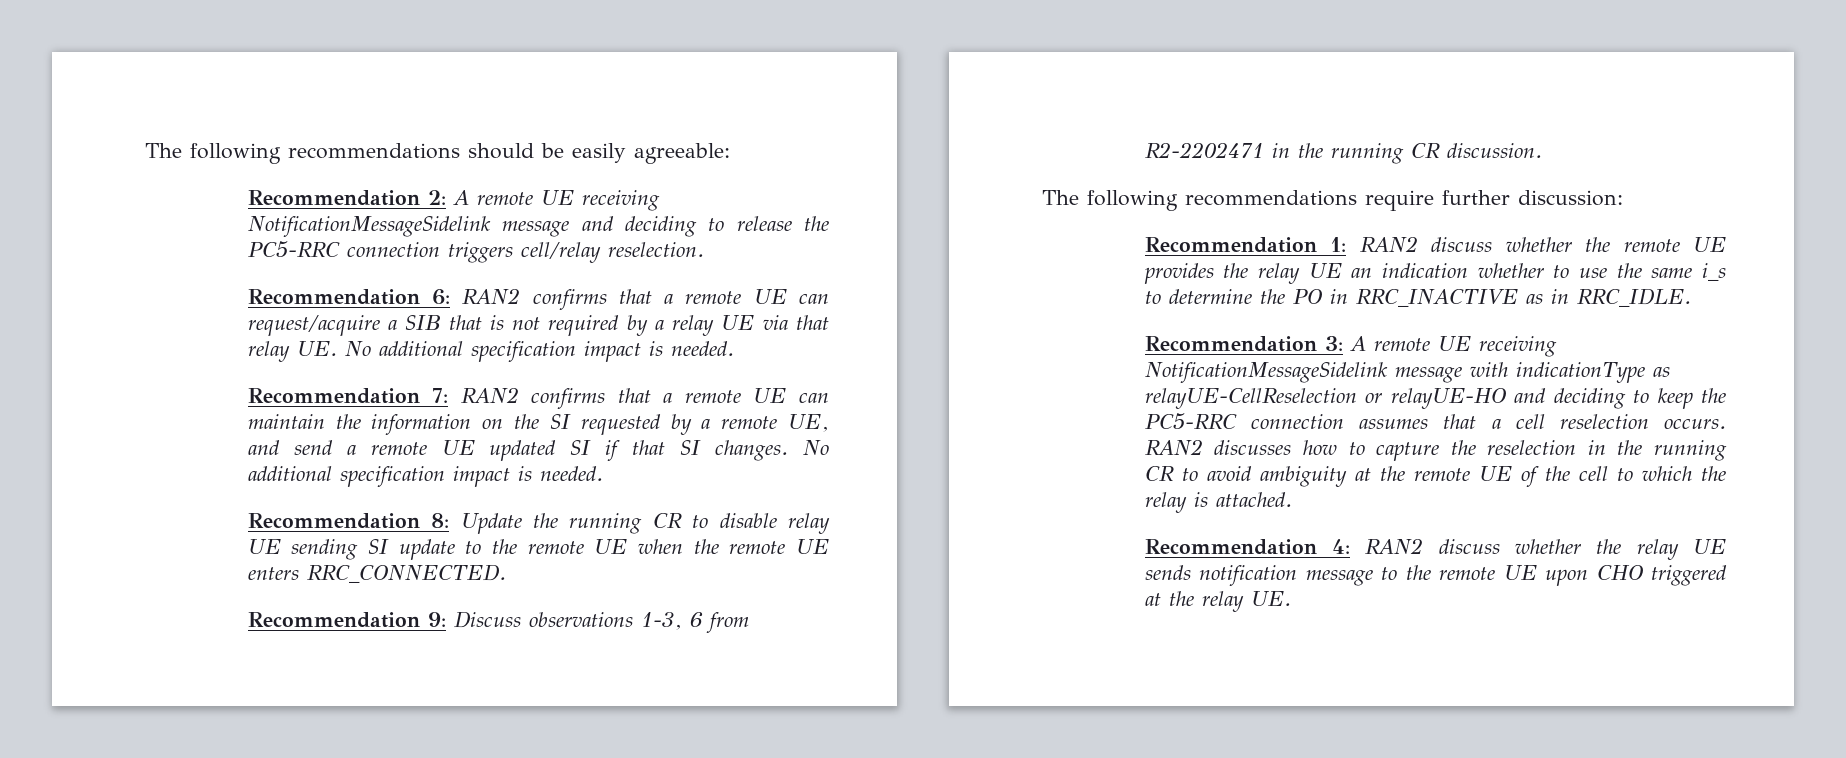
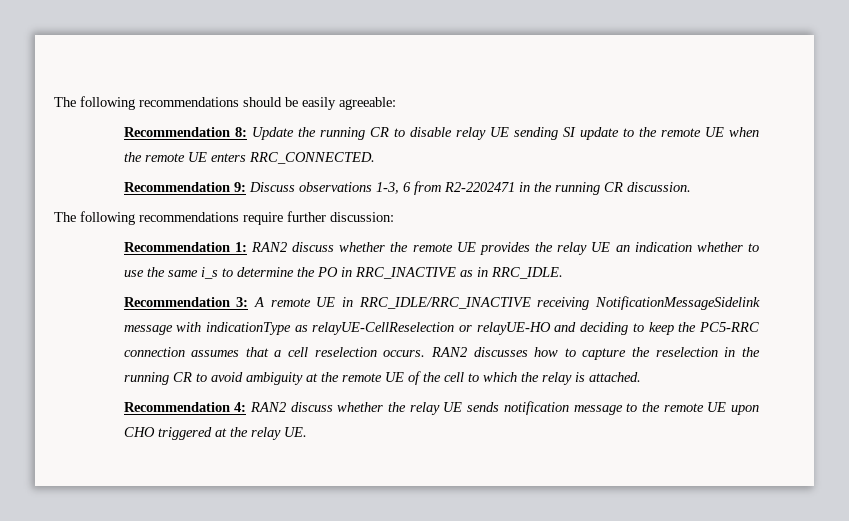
- Recommendation 2: A remote UE receiving NotificationMessageSidelink message and deciding to release the PC5-RRC connection triggers cell/relay reselection.
- Recommendation 6: RAN2 confirms that a remote UE can request/acquire a SIB that is not required by a relay UE via that relay UE. No additional specification impact is needed.
- Recommendation 7: RAN2 confirms that a remote UE can maintain the information on the SI requested by a remote UE, and send a remote UE updated SI if that SI changes. No additional specification impact is needed.
- Recommendation 3: A remote UE receiving NotificationMessageSidelink message with indicationType as relayUE-CellReselection or relayUE-HO and deciding to keep the PC5-RRC connection assumes that a cell reselection occurs.
+ Recommendation 3: A remote UE in RRC_IDLE/RRC_INACTIVE receiving NotificationMessageSidelink message with indicationType as relayUE-CellReselection or relayUE-HO and deciding to keep the PC5-RRC connection assumes that a cell reselection occurs.

